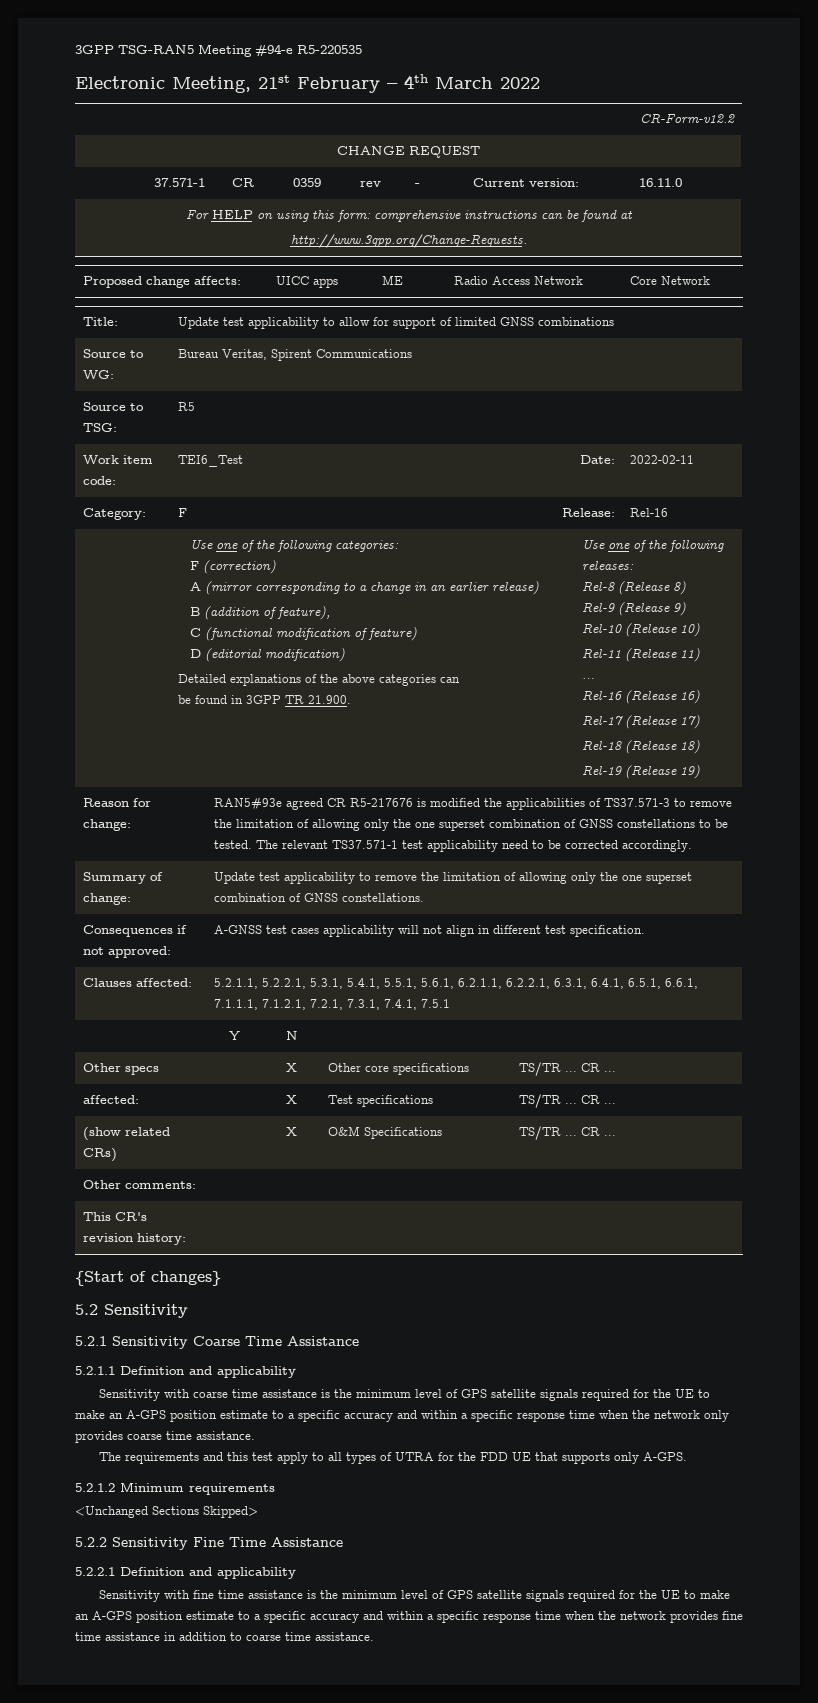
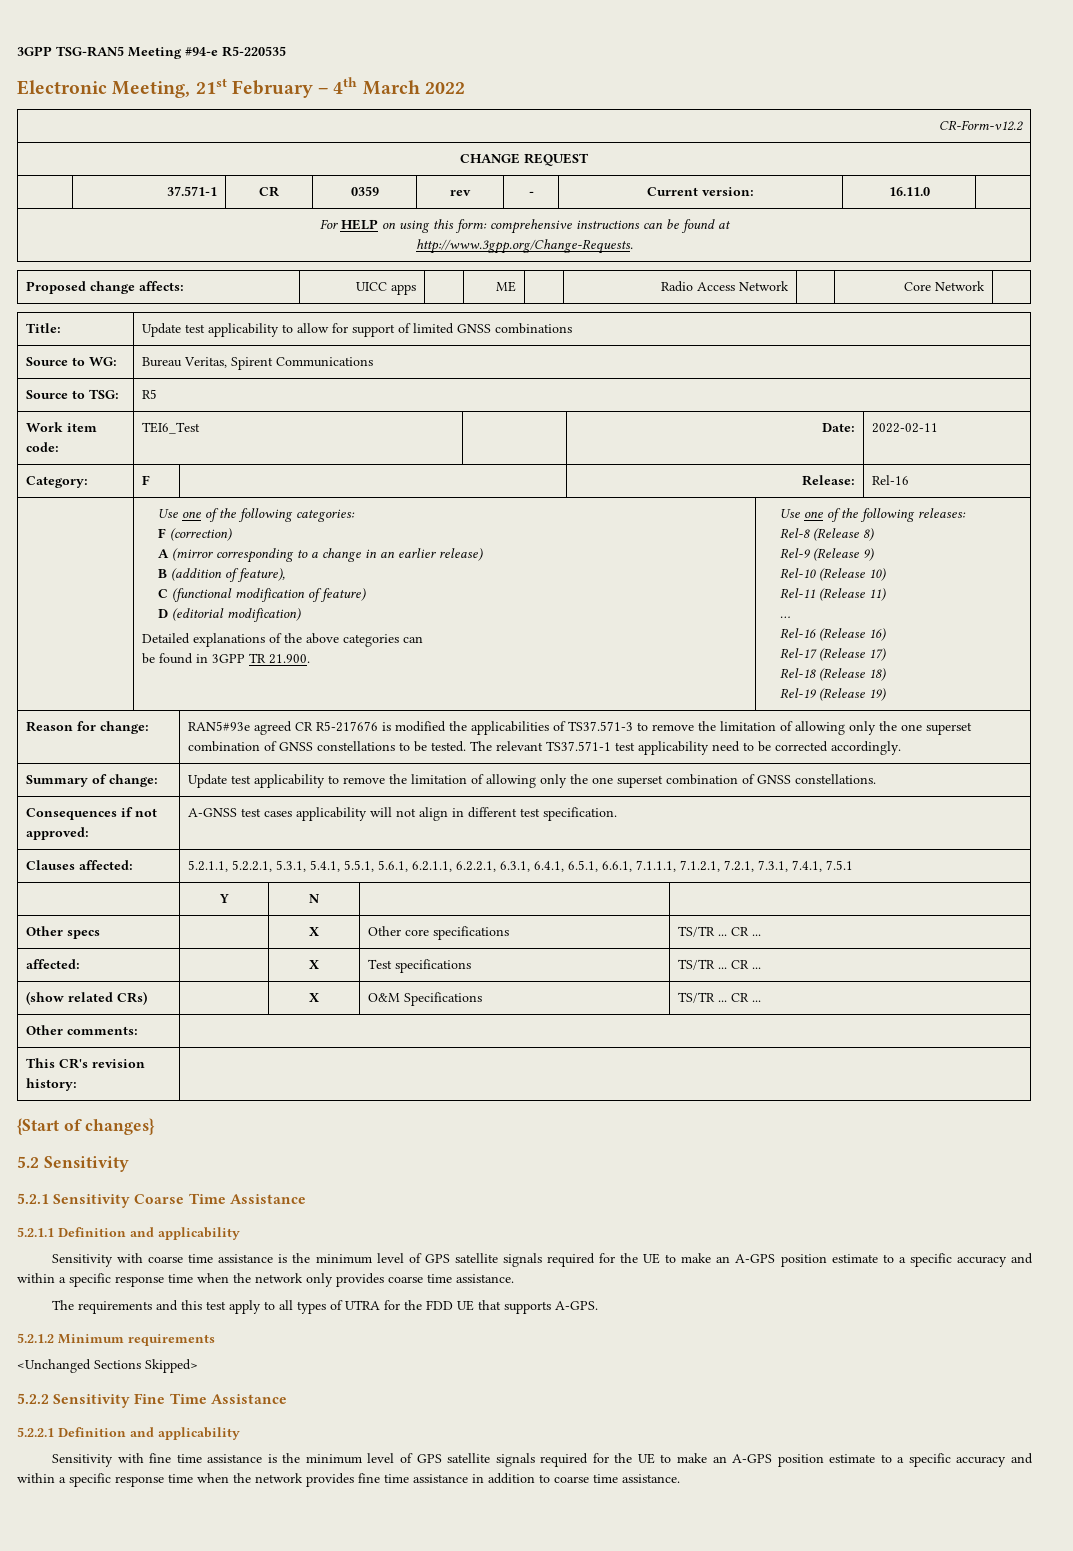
- The requirements and this test apply to all types of UTRA for the FDD UE that supports only A-GPS.
+ The requirements and this test apply to all types of UTRA for the FDD UE that supports A-GPS.

